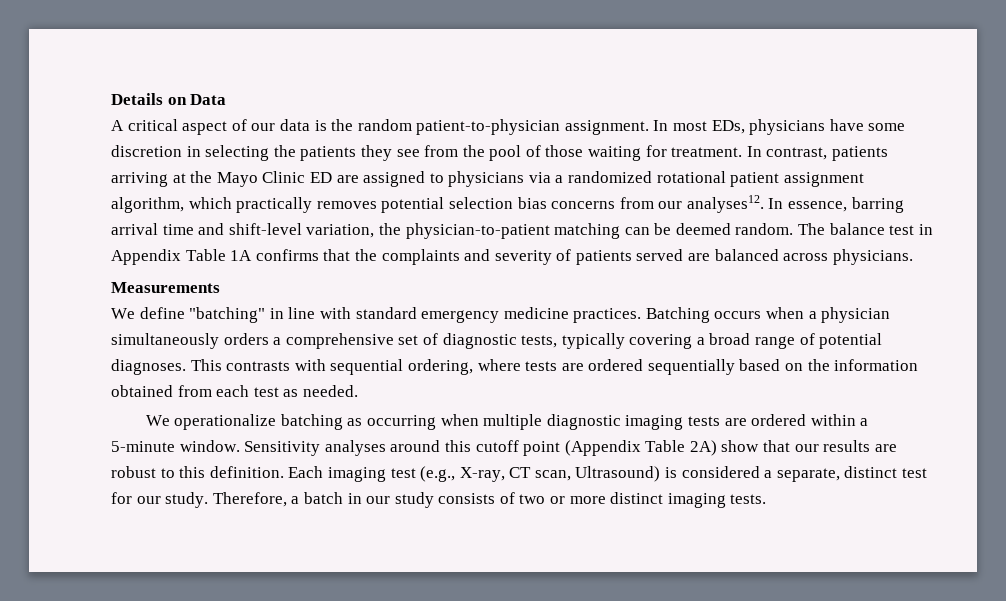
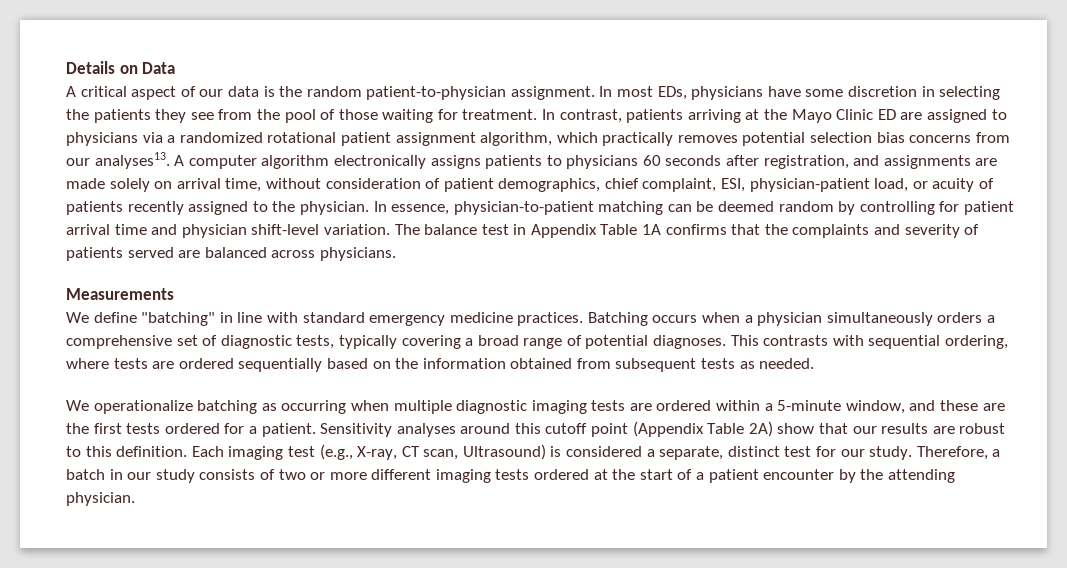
- In contrast, patients arriving at the Mayo Clinic ED are assigned to physicians via a randomized rotational patient assignment algorithm, which practically removes potential selection bias concerns from our analyses12. In essence, barring arrival time and shift-level variation, the physician-to-patient matching can be deemed random.
+ In contrast, patients arriving at the Mayo Clinic ED are assigned to physicians via a randomized rotational patient assignment algorithm, which practically removes potential selection bias concerns from our analyses13. A computer algorithm electronically assigns patients to physicians 60 seconds after registration, and assignments are made solely on arrival time, without consideration of patient demographics, chief complaint, ESI, physician-patient load, or acuity of patients recently assigned to the physician. In essence, physician-to-patient matching can be deemed random by controlling for patient arrival time and physician shift-level variation.
- This contrasts with sequential ordering, where tests are ordered sequentially based on the information obtained from each test as needed.
+ This contrasts with sequential ordering, where tests are ordered sequentially based on the information obtained from subsequent tests as needed.
- We operationalize batching as occurring when multiple diagnostic imaging tests are ordered within a 5-minute window.
+ We operationalize batching as occurring when multiple diagnostic imaging tests are ordered within a 5-minute window, and these are the first tests ordered for a patient.
- Therefore, a batch in our study consists of two or more distinct imaging tests.
+ Therefore, a batch in our study consists of two or more different imaging tests ordered at the start of a patient encounter by the attending physician.

